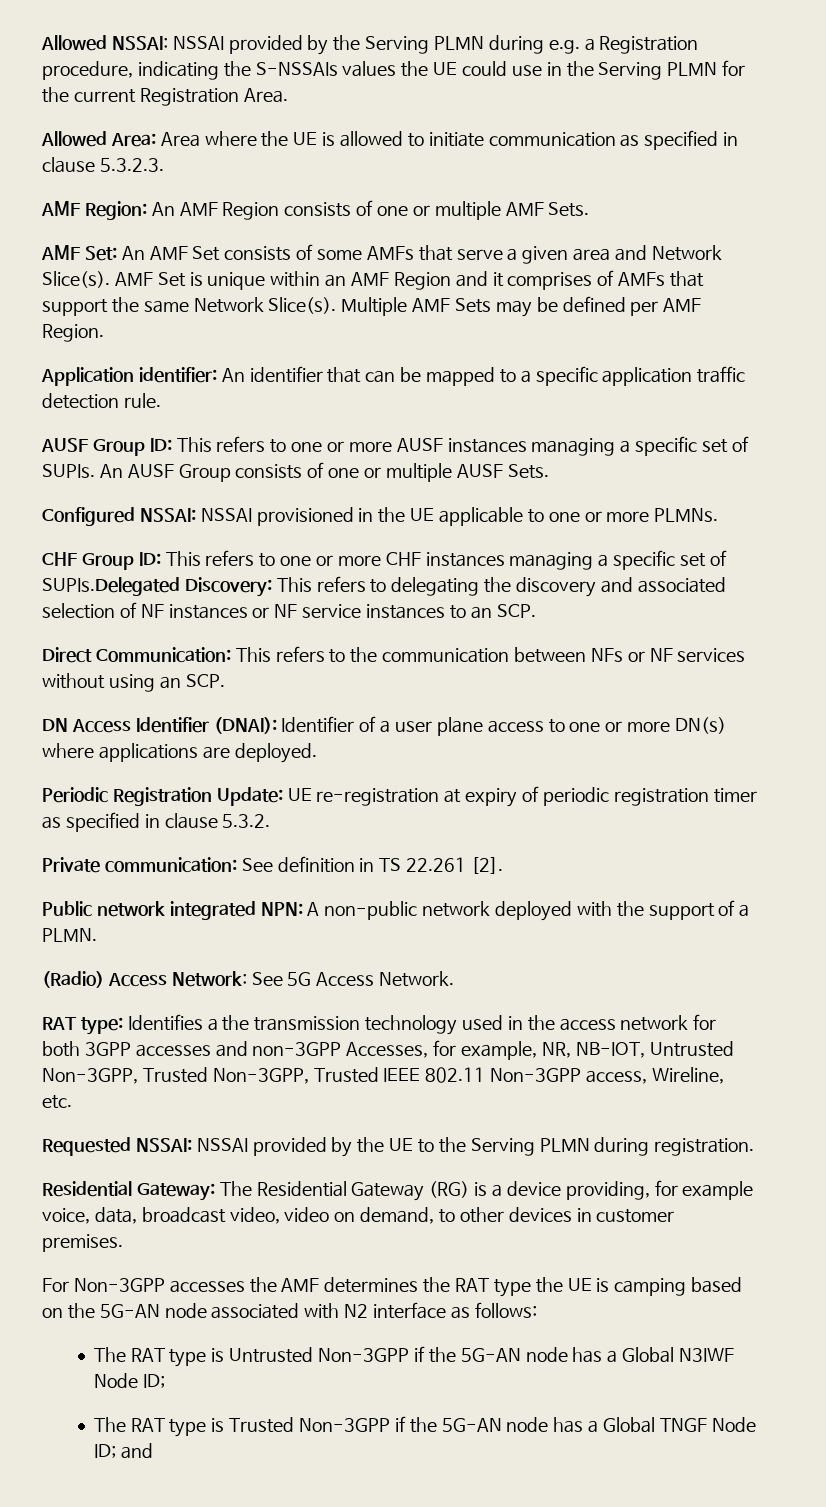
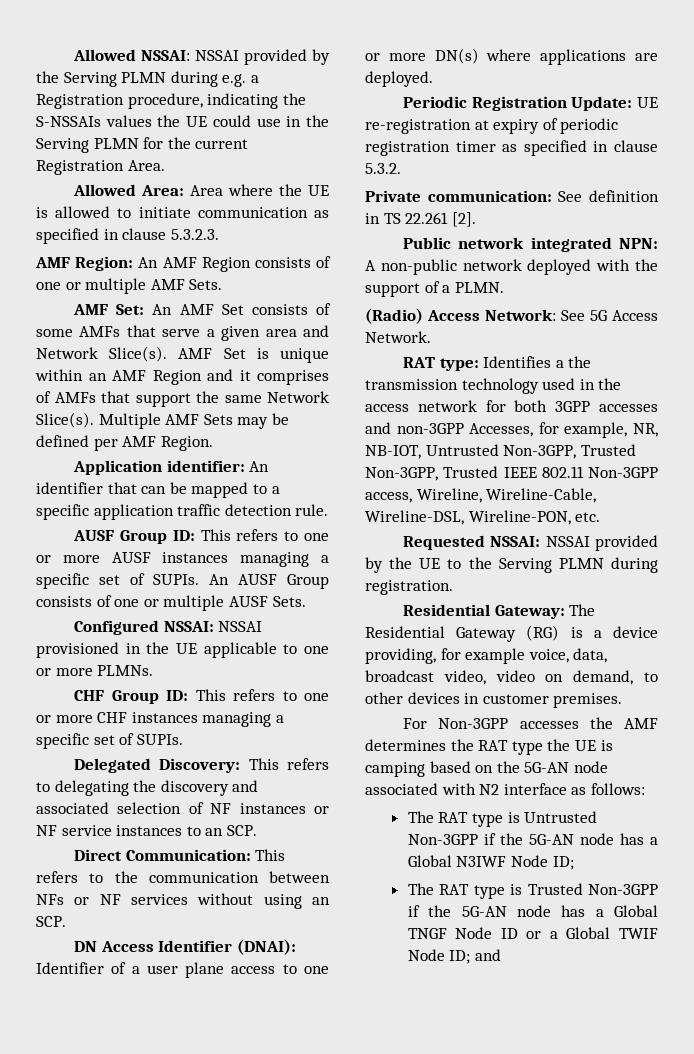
- CHF Group ID: This refers to one or more CHF instances managing a specific set of SUPIs.Delegated Discovery: This refers to delegating the discovery and associated selection of NF instances or NF service instances to an SCP.
+ CHF Group ID: This refers to one or more CHF instances managing a specific set of SUPIs.
+ Delegated Discovery: This refers to delegating the discovery and associated selection of NF instances or NF service instances to an SCP.
- RAT type: Identifies a the transmission technology used in the access network for both 3GPP accesses and non-3GPP Accesses, for example, NR, NB-IOT, Untrusted Non-3GPP, Trusted Non-3GPP, Trusted IEEE 802.11 Non-3GPP access, Wireline, etc.
+ RAT type: Identifies a the transmission technology used in the access network for both 3GPP accesses and non-3GPP Accesses, for example, NR, NB-IOT, Untrusted Non-3GPP, Trusted Non-3GPP, Trusted IEEE 802.11 Non-3GPP access, Wireline, Wireline-Cable, Wireline-DSL, Wireline-PON, etc.
- The RAT type is Trusted Non-3GPP if the 5G-AN node has a Global TNGF Node ID; and
+ The RAT type is Trusted Non-3GPP if the 5G-AN node has a Global TNGF Node ID or a Global TWIF Node ID; and

